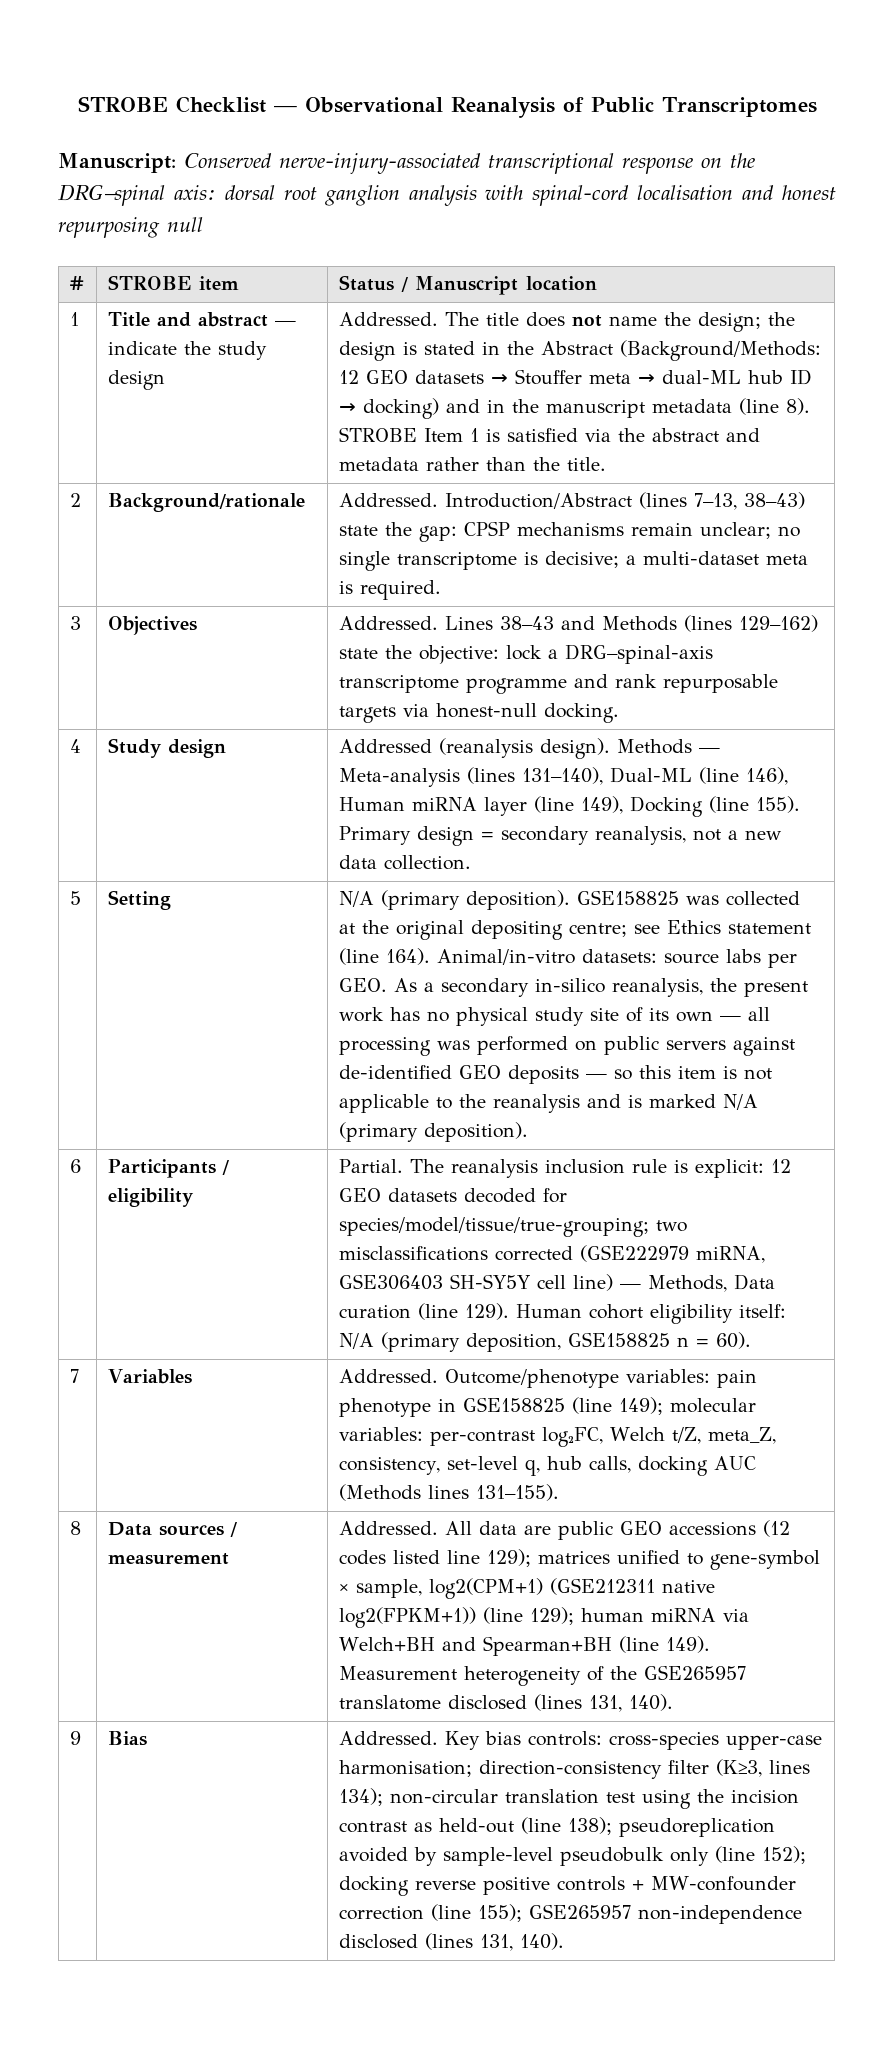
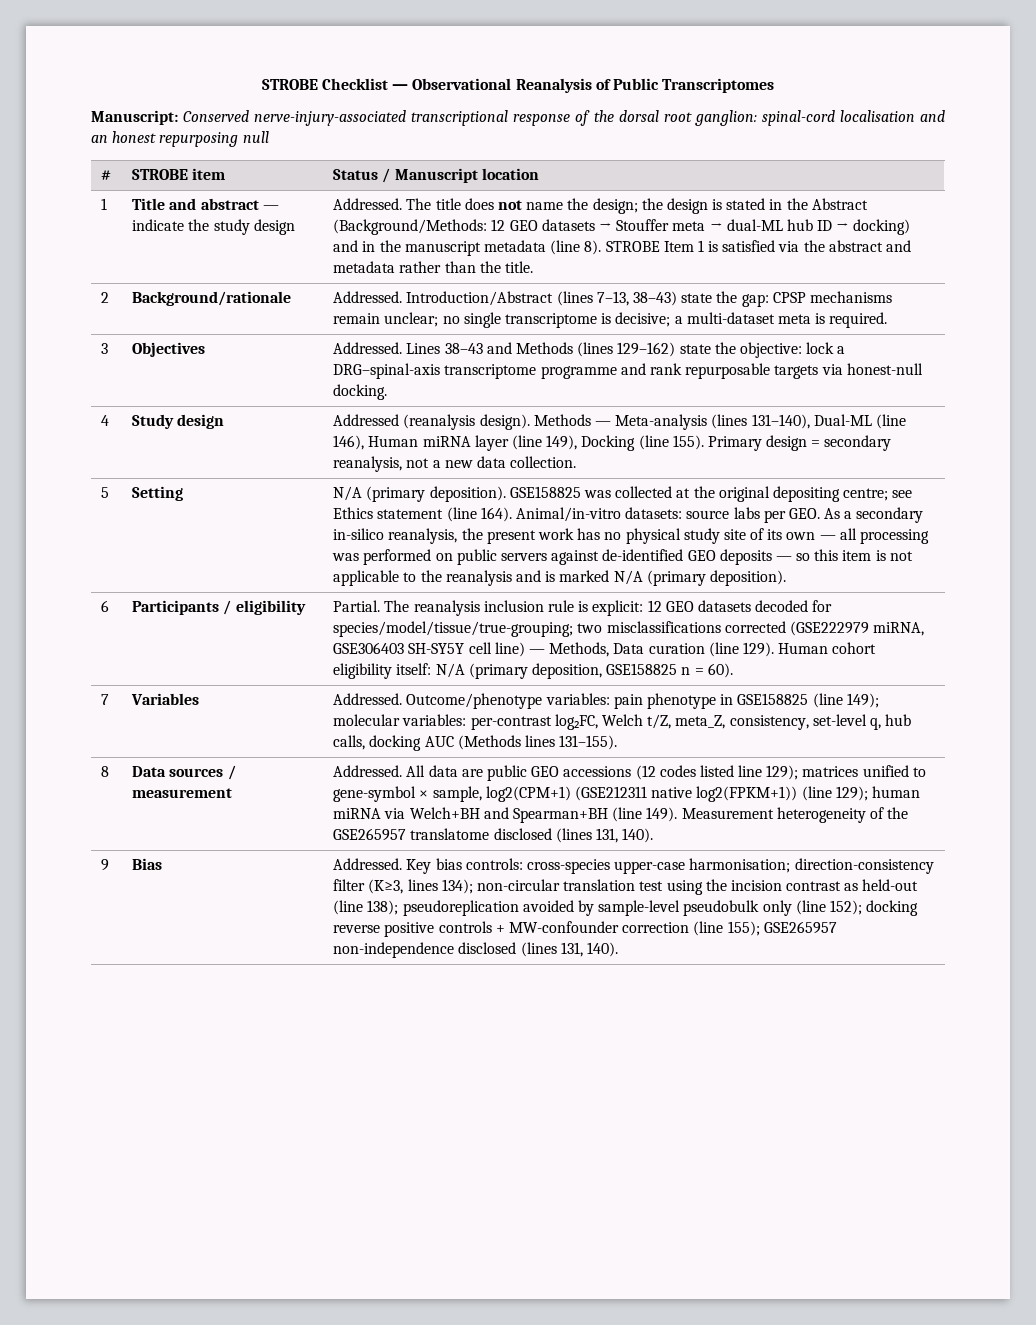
- Manuscript: Conserved nerve-injury-associated transcriptional response on the DRG–spinal axis: dorsal root ganglion analysis with spinal-cord localisation and honest repurposing null
+ Manuscript: Conserved nerve-injury-associated transcriptional response of the dorsal root ganglion: spinal-cord localisation and an honest repurposing null

